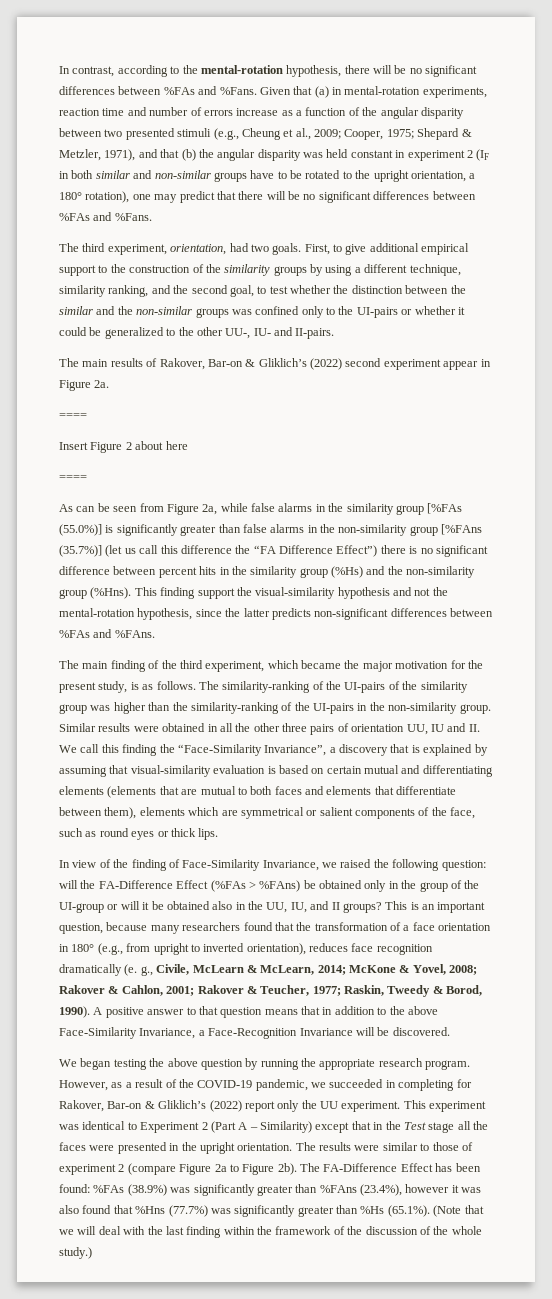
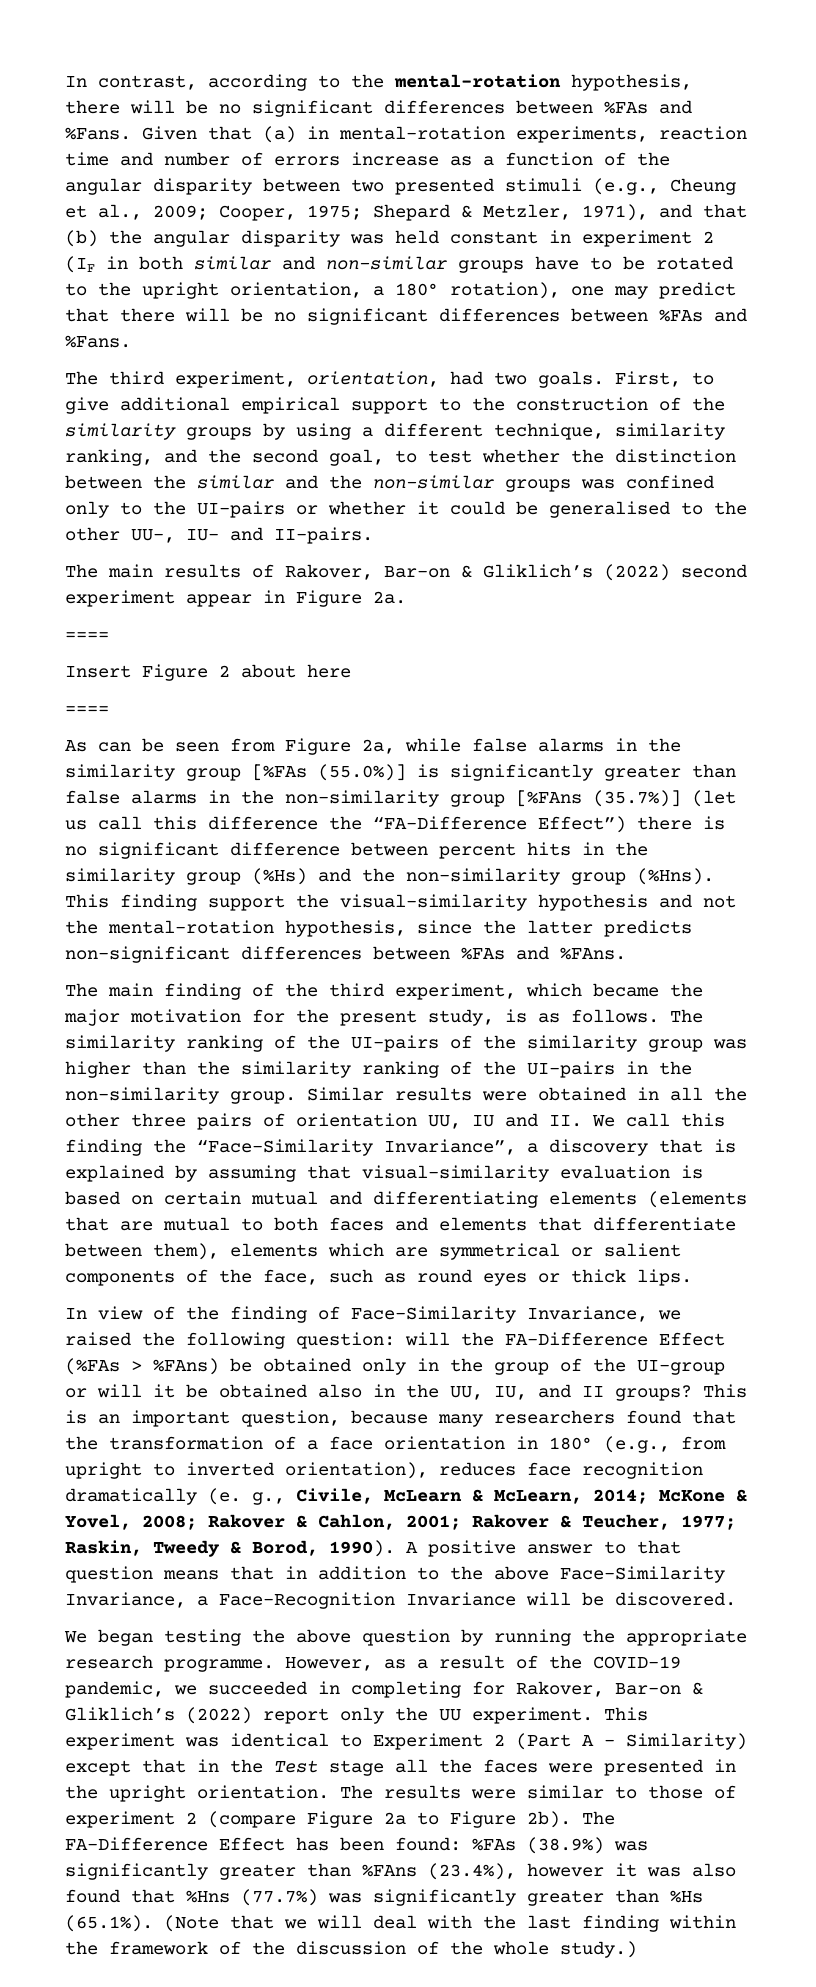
- First, to give additional empirical support to the construction of the similarity groups by using a different technique, similarity ranking, and the second goal, to test whether the distinction between the similar and the non-similar groups was confined only to the UI-pairs or whether it could be generalized to the other UU-, IU- and II-pairs.
+ First, to give additional empirical support to the construction of the similarity groups by using a different technique, similarity ranking, and the second goal, to test whether the distinction between the similar and the non-similar groups was confined only to the UI-pairs or whether it could be generalised to the other UU-, IU- and II-pairs.
- As can be seen from Figure 2a, while false alarms in the similarity group [%FAs (55.0%)] is significantly greater than false alarms in the non-similarity group [%FAns (35.7%)] (let us call this difference the “FA Difference Effect”) there is no significant difference between percent hits in the similarity group (%Hs) and the non-similarity group (%Hns).
+ As can be seen from Figure 2a, while false alarms in the similarity group [%FAs (55.0%)] is significantly greater than false alarms in the non-similarity group [%FAns (35.7%)] (let us call this difference the “FA-Difference Effect”) there is no significant difference between percent hits in the similarity group (%Hs) and the non-similarity group (%Hns).
- The similarity-ranking of the UI-pairs of the similarity group was higher than the similarity-ranking of the UI-pairs in the non-similarity group.
+ The similarity ranking of the UI-pairs of the similarity group was higher than the similarity ranking of the UI-pairs in the non-similarity group.
- We began testing the above question by running the appropriate research program.
+ We began testing the above question by running the appropriate research programme.

